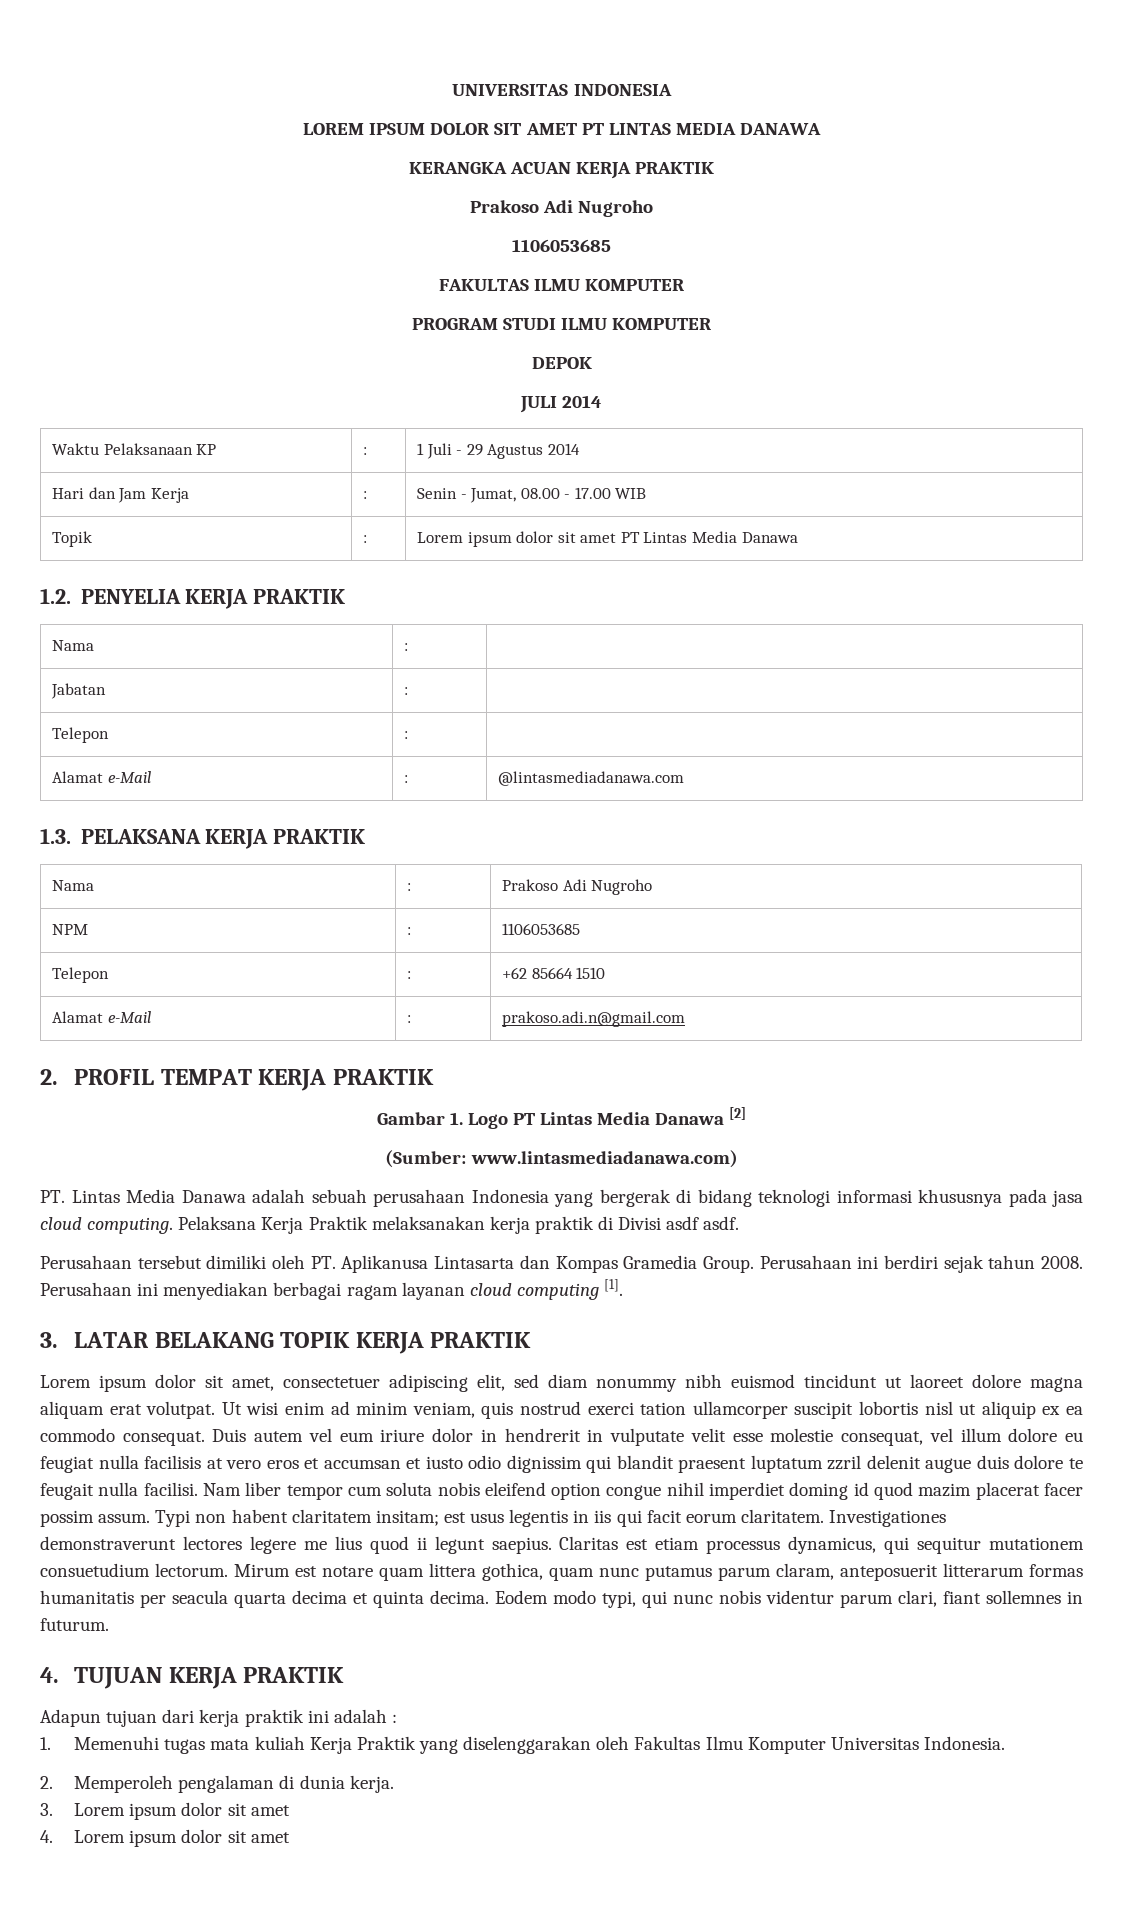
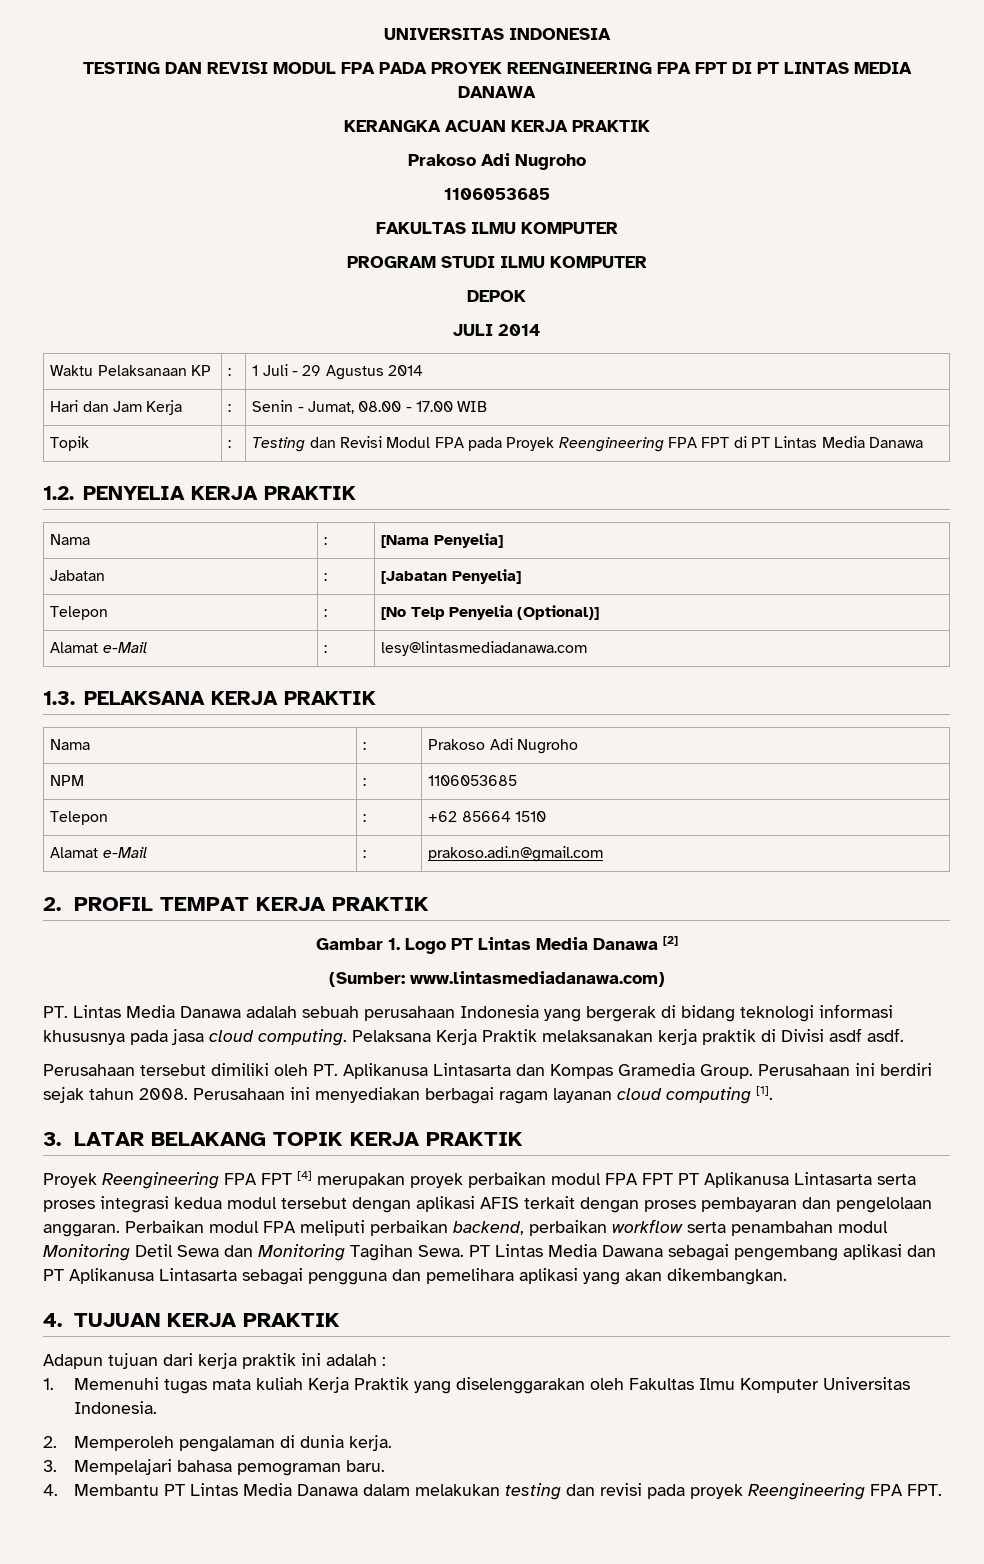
- LOREM IPSUM DOLOR SIT AMET PT LINTAS MEDIA DANAWA
+ TESTING DAN REVISI MODUL FPA PADA PROYEK REENGINEERING FPA FPT DI PT LINTAS MEDIA DANAWA
- Topik | : | Lorem ipsum dolor sit amet PT Lintas Media Danawa
+ Topik | : | Testing dan Revisi Modul FPA pada Proyek Reengineering FPA FPT di PT Lintas Media Danawa
  1.2. PENYELIA KERJA PRAKTIK
- Nama | : |
+ Nama | : | [Nama Penyelia]
- Jabatan | : |
- Telepon | : |
- Alamat e-Mail | : | @lintasmediadanawa.com
+ Jabatan | : | [Jabatan Penyelia]
+ Telepon | : | [No Telp Penyelia (Optional)]
+ Alamat e-Mail | : | lesy@lintasmediadanawa.com
- Lorem ipsum dolor sit amet, consectetuer adipiscing elit, sed diam nonummy nibh euismod tincidunt ut laoreet dolore magna aliquam erat volutpat. Ut wisi enim ad minim veniam, quis nostrud exerci tation ullamcorper suscipit lobortis nisl ut aliquip ex ea commodo consequat. Duis autem vel eum iriure dolor in hendrerit in vulputate velit esse molestie consequat, vel illum dolore eu feugiat nulla facilisis at vero eros et accumsan et iusto odio dignissim qui blandit praesent luptatum zzril delenit augue duis dolore te feugait nulla facilisi. Nam liber tempor cum soluta nobis eleifend option congue nihil imperdiet doming id quod mazim placerat facer possim assum. Typi non habent claritatem insitam; est usus legentis in iis qui facit eorum claritatem. Investigationes demonstraverunt lectores legere me lius quod ii legunt saepius. Claritas est etiam processus dynamicus, qui sequitur mutationem consuetudium lectorum. Mirum est notare quam littera gothica, quam nunc putamus parum claram, anteposuerit litterarum formas humanitatis per seacula quarta decima et quinta decima. Eodem modo typi, qui nunc nobis videntur parum clari, fiant sollemnes in futurum.
+ Proyek Reengineering FPA FPT [4] merupakan proyek perbaikan modul FPA FPT PT Aplikanusa Lintasarta serta proses integrasi kedua modul tersebut dengan aplikasi AFIS terkait dengan proses pembayaran dan pengelolaan anggaran. Perbaikan modul FPA meliputi perbaikan backend, perbaikan workflow serta penambahan modul Monitoring Detil Sewa dan Monitoring Tagihan Sewa. PT Lintas Media Dawana sebagai pengembang aplikasi dan PT Aplikanusa Lintasarta sebagai pengguna dan pemelihara aplikasi yang akan dikembangkan.
- 3. Lorem ipsum dolor sit amet
- 4. Lorem ipsum dolor sit amet
+ 3. Mempelajari bahasa pemograman baru.
+ 4. Membantu PT Lintas Media Danawa dalam melakukan testing dan revisi pada proyek Reengineering FPA FPT.

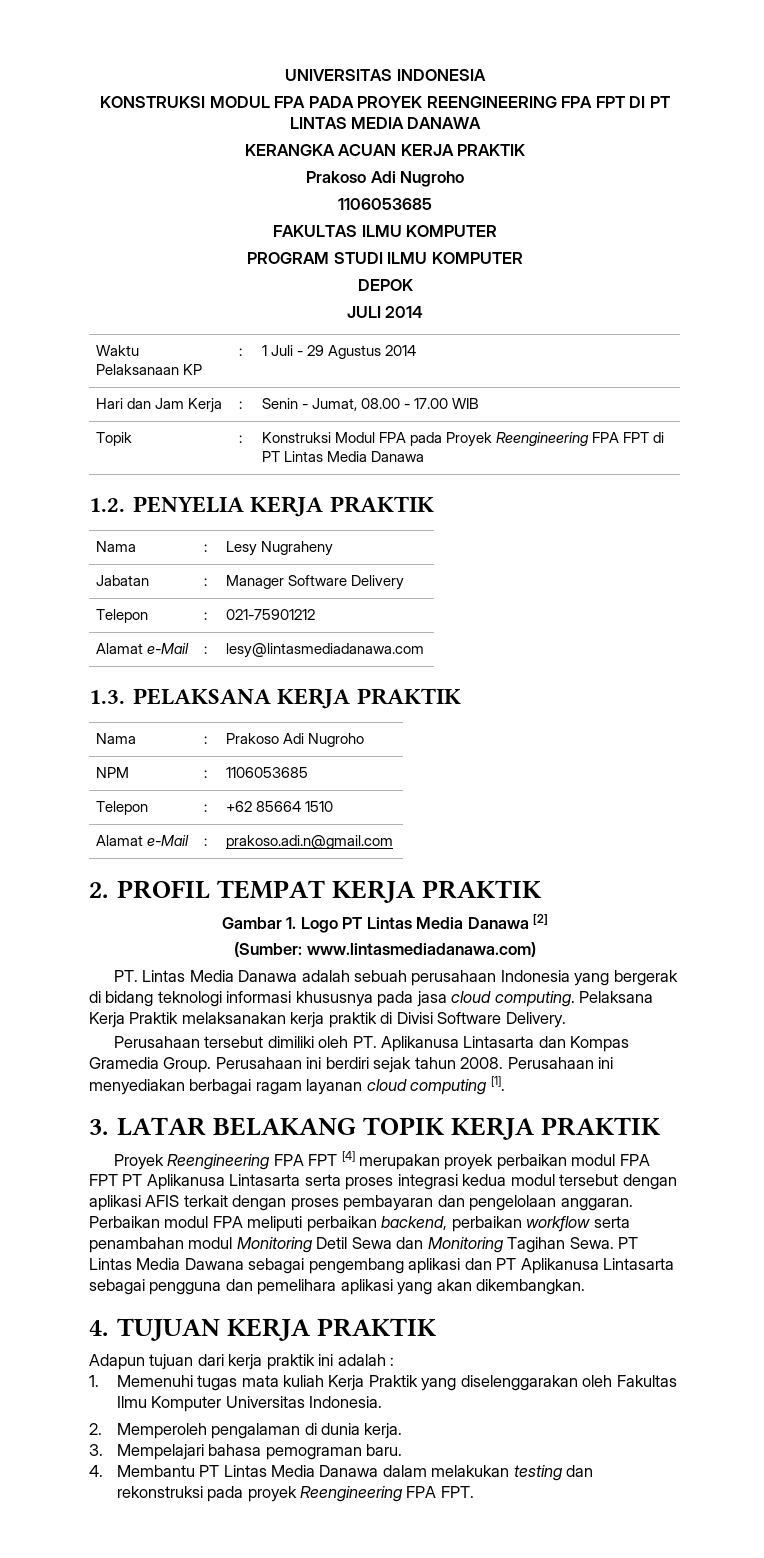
- TESTING DAN REVISI MODUL FPA PADA PROYEK REENGINEERING FPA FPT DI PT LINTAS MEDIA DANAWA
+ KONSTRUKSI MODUL FPA PADA PROYEK REENGINEERING FPA FPT DI PT LINTAS MEDIA DANAWA
- Topik | : | Testing dan Revisi Modul FPA pada Proyek Reengineering FPA FPT di PT Lintas Media Danawa
+ Topik | : | Konstruksi Modul FPA pada Proyek Reengineering FPA FPT di PT Lintas Media Danawa
- Nama | : | [Nama Penyelia]
+ Nama | : | Lesy Nugraheny
- Jabatan | : | [Jabatan Penyelia]
- Telepon | : | [No Telp Penyelia (Optional)]
+ Jabatan | : | Manager Software Delivery
+ Telepon | : | 021-75901212
- Pelaksana Kerja Praktik melaksanakan kerja praktik di Divisi asdf asdf.
+ Pelaksana Kerja Praktik melaksanakan kerja praktik di Divisi Software Delivery.
- 4. Membantu PT Lintas Media Danawa dalam melakukan testing dan revisi pada proyek Reengineering FPA FPT.
+ 4. Membantu PT Lintas Media Danawa dalam melakukan testing dan rekonstruksi pada proyek Reengineering FPA FPT.

